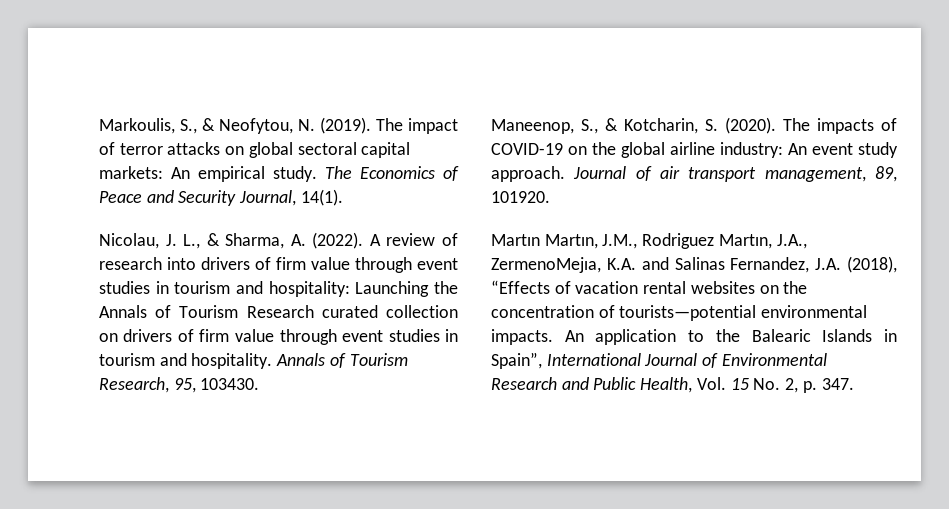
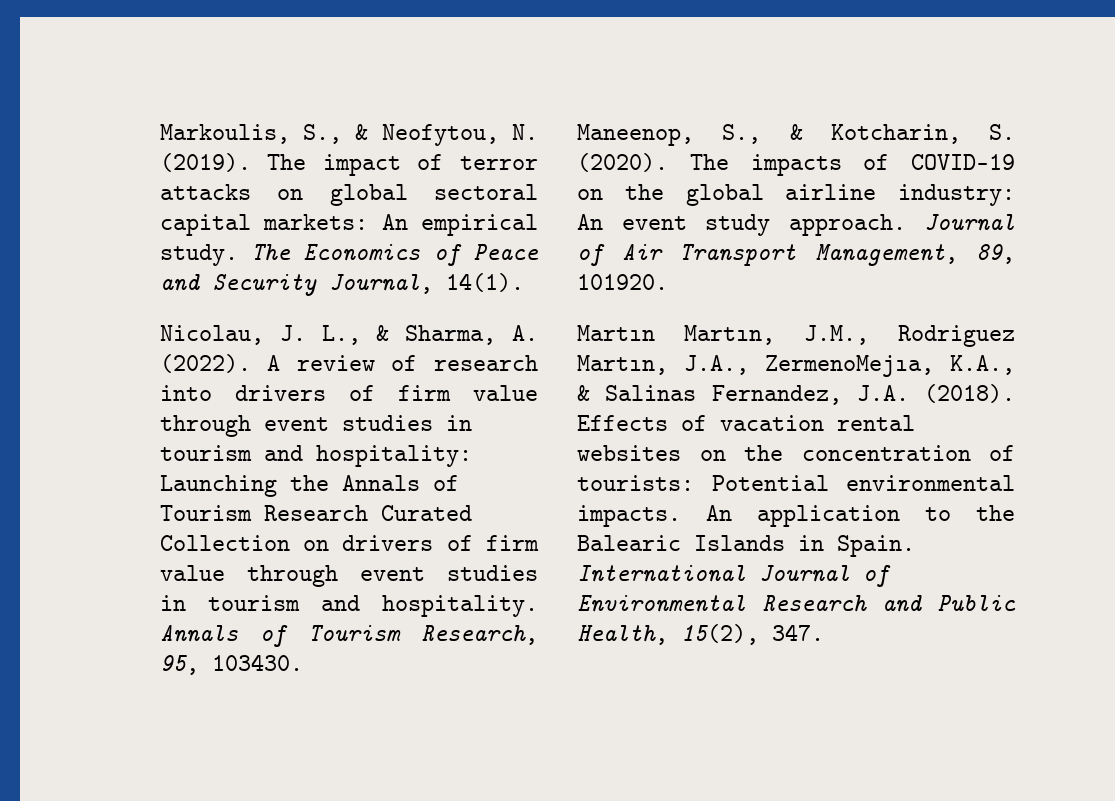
- A review of research into drivers of firm value through event studies in tourism and hospitality: Launching the Annals of Tourism Research curated collection on drivers of firm value through event studies in tourism and hospitality.
+ A review of research into drivers of firm value through event studies in tourism and hospitality: Launching the Annals of Tourism Research Curated Collection on drivers of firm value through event studies in tourism and hospitality.
- Journal of air transport management, 89, 101920.
+ Journal of Air Transport Management, 89, 101920.
- Martın Martın, J.M., Rodriguez Martın, J.A., ZermenoMejıa, K.A. and Salinas Fernandez, J.A. (2018), “Effects of vacation rental websites on the concentration of tourists—potential environmental impacts.
+ Martın Martın, J.M., Rodriguez Martın, J.A., ZermenoMejıa, K.A., & Salinas Fernandez, J.A. (2018). Effects of vacation rental websites on the concentration of tourists: Potential environmental impacts.
- An application to the Balearic Islands in Spain”, International Journal of Environmental Research and Public Health, Vol. 15 No. 2, p. 347.
+ An application to the Balearic Islands in Spain. International Journal of Environmental Research and Public Health, 15(2), 347.

